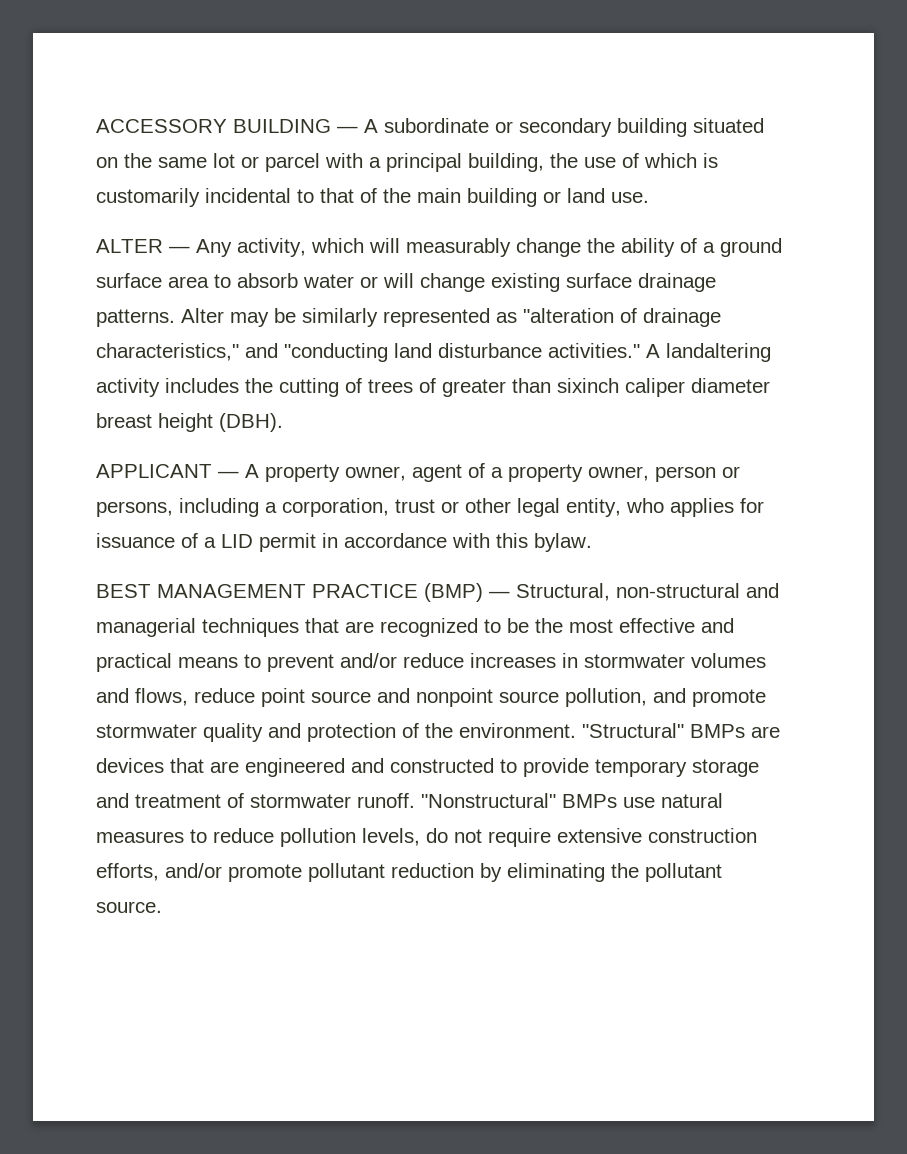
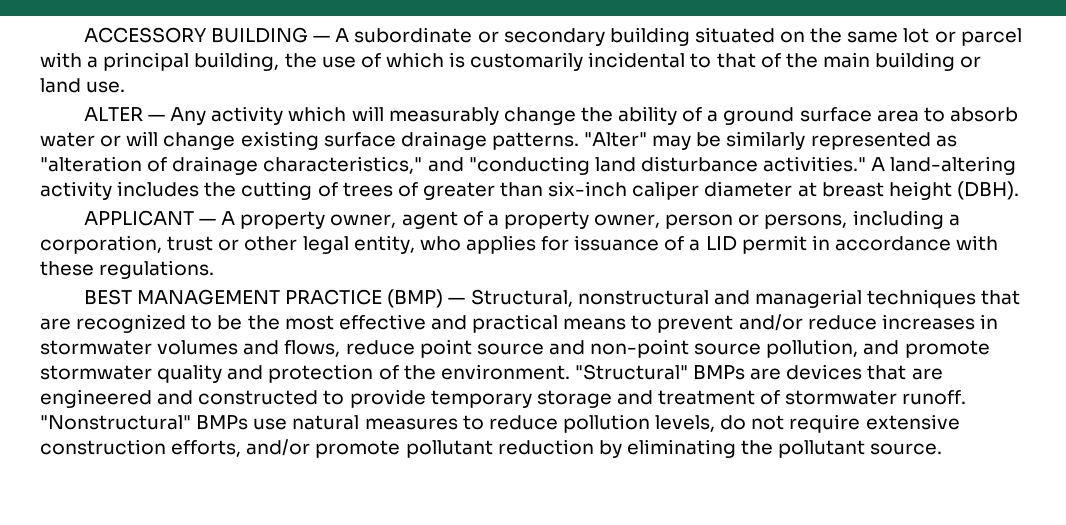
- ALTER — Any activity, which will measurably change the ability of a ground surface area to absorb water or will change existing surface drainage patterns.
+ ALTER — Any activity which will measurably change the ability of a ground surface area to absorb water or will change existing surface drainage patterns.
- Alter may be similarly represented as "alteration of drainage characteristics," and "conducting land disturbance activities."
+ "Alter" may be similarly represented as "alteration of drainage characteristics," and "conducting land disturbance activities."
- A landaltering activity includes the cutting of trees of greater than sixinch caliper diameter breast height (DBH).
+ A land-altering activity includes the cutting of trees of greater than six-inch caliper diameter at breast height (DBH).
- APPLICANT — A property owner, agent of a property owner, person or persons, including a corporation, trust or other legal entity, who applies for issuance of a LID permit in accordance with this bylaw.
+ APPLICANT — A property owner, agent of a property owner, person or persons, including a corporation, trust or other legal entity, who applies for issuance of a LID permit in accordance with these regulations.
- BEST MANAGEMENT PRACTICE (BMP) — Structural, non-structural and managerial techniques that are recognized to be the most effective and practical means to prevent and/or reduce increases in stormwater volumes and flows, reduce point source and nonpoint source pollution, and promote stormwater quality and protection of the environment.
+ BEST MANAGEMENT PRACTICE (BMP) — Structural, nonstructural and managerial techniques that are recognized to be the most effective and practical means to prevent and/or reduce increases in stormwater volumes and flows, reduce point source and non-point source pollution, and promote stormwater quality and protection of the environment.

